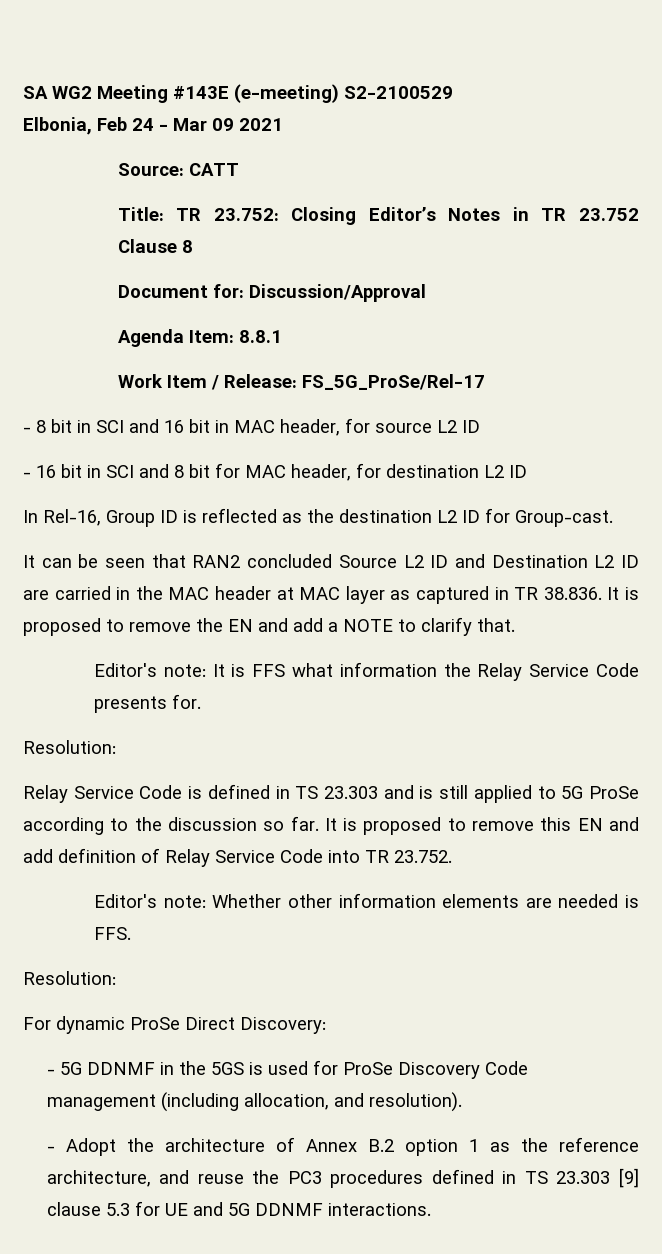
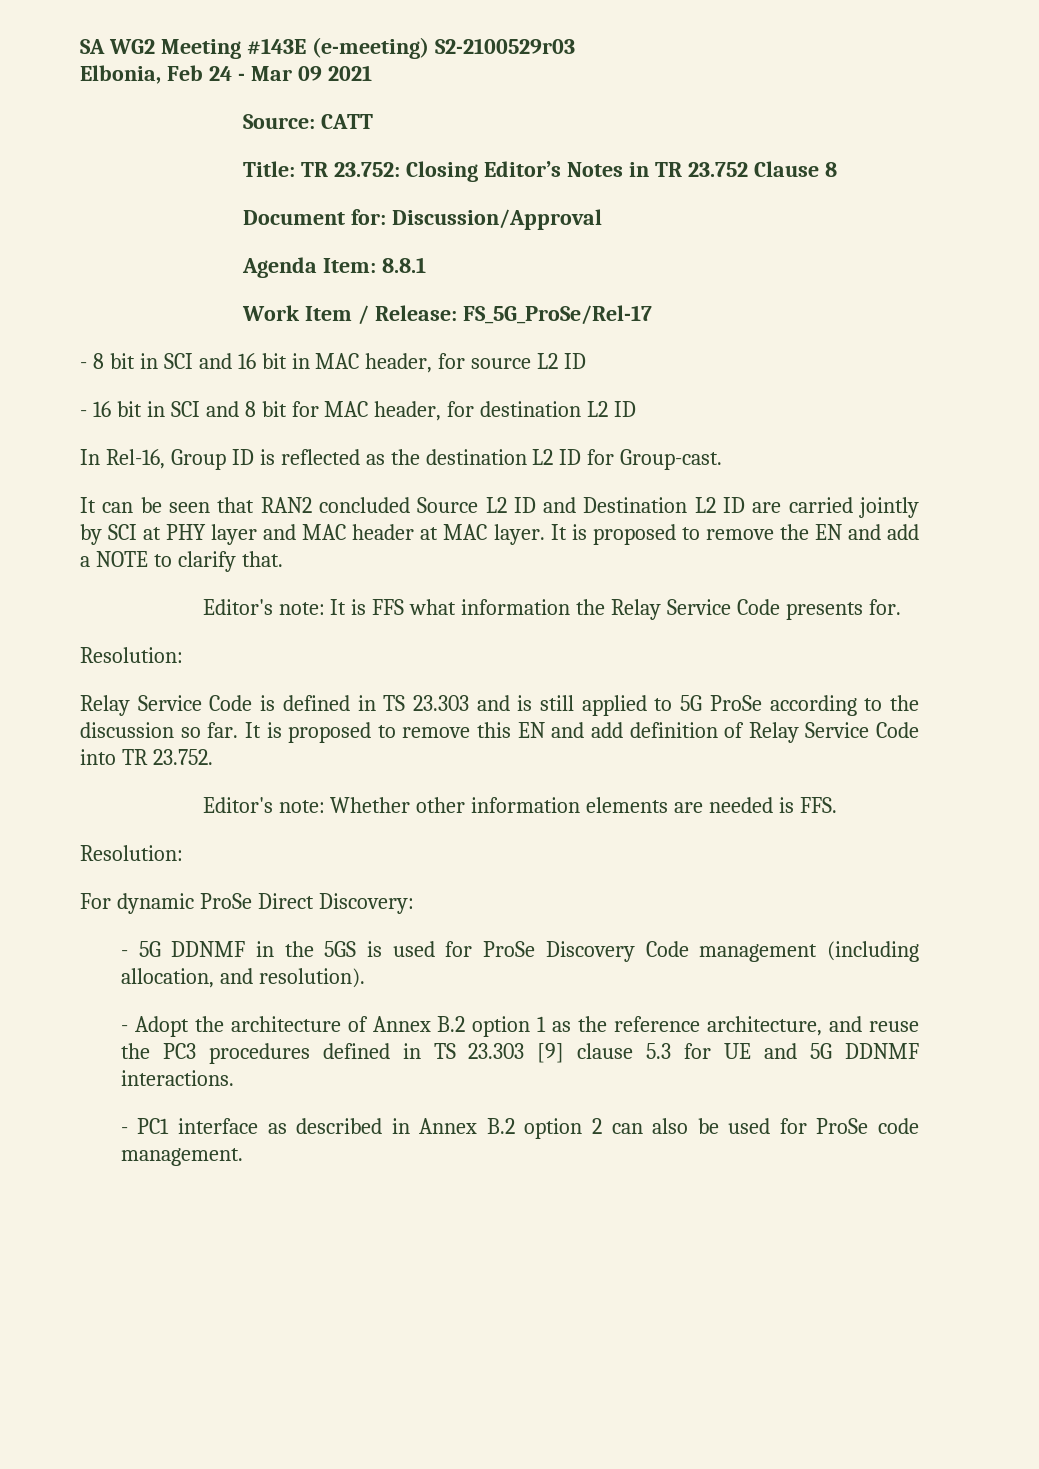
- SA WG2 Meeting #143E (e-meeting) S2-2100529
+ SA WG2 Meeting #143E (e-meeting) S2-2100529r03
- It can be seen that RAN2 concluded Source L2 ID and Destination L2 ID are carried in the MAC header at MAC layer as captured in TR 38.836. It is proposed to remove the EN and add a NOTE to clarify that.
+ It can be seen that RAN2 concluded Source L2 ID and Destination L2 ID are carried jointly by SCI at PHY layer and MAC header at MAC layer. It is proposed to remove the EN and add a NOTE to clarify that.
+ - PC1 interface as described in Annex B.2 option 2 can also be used for ProSe code management.

